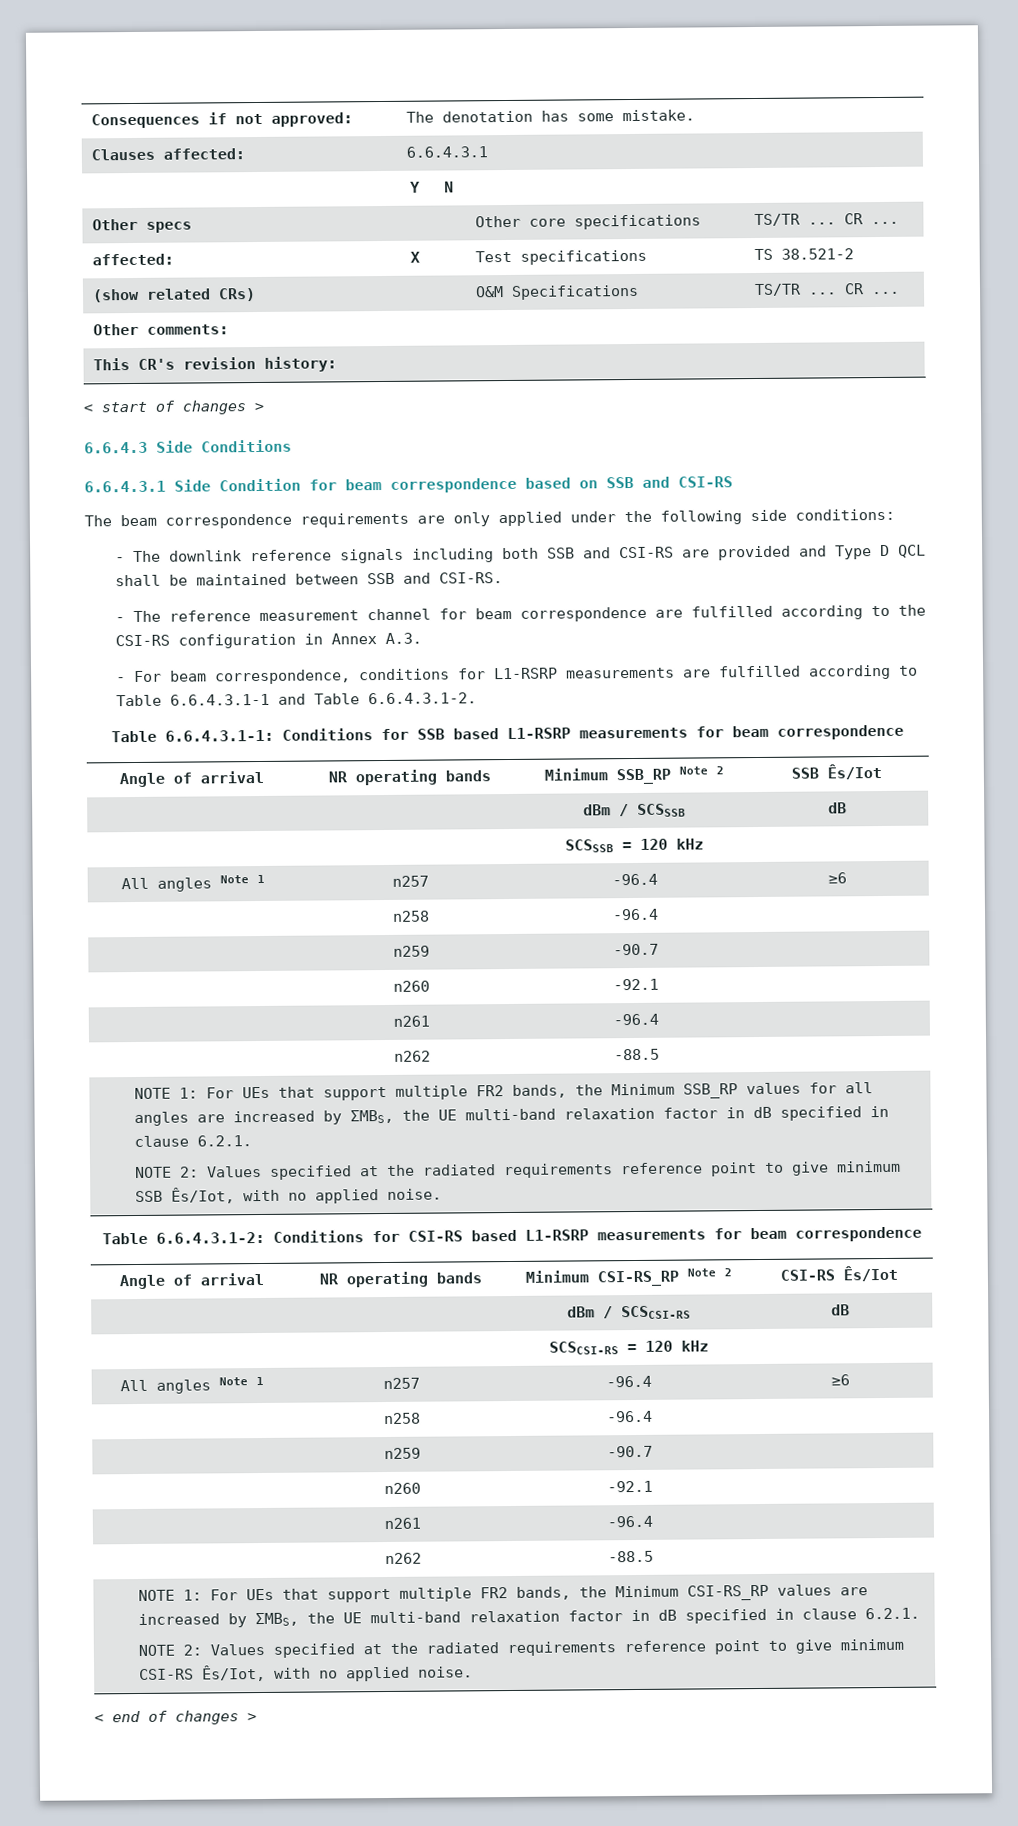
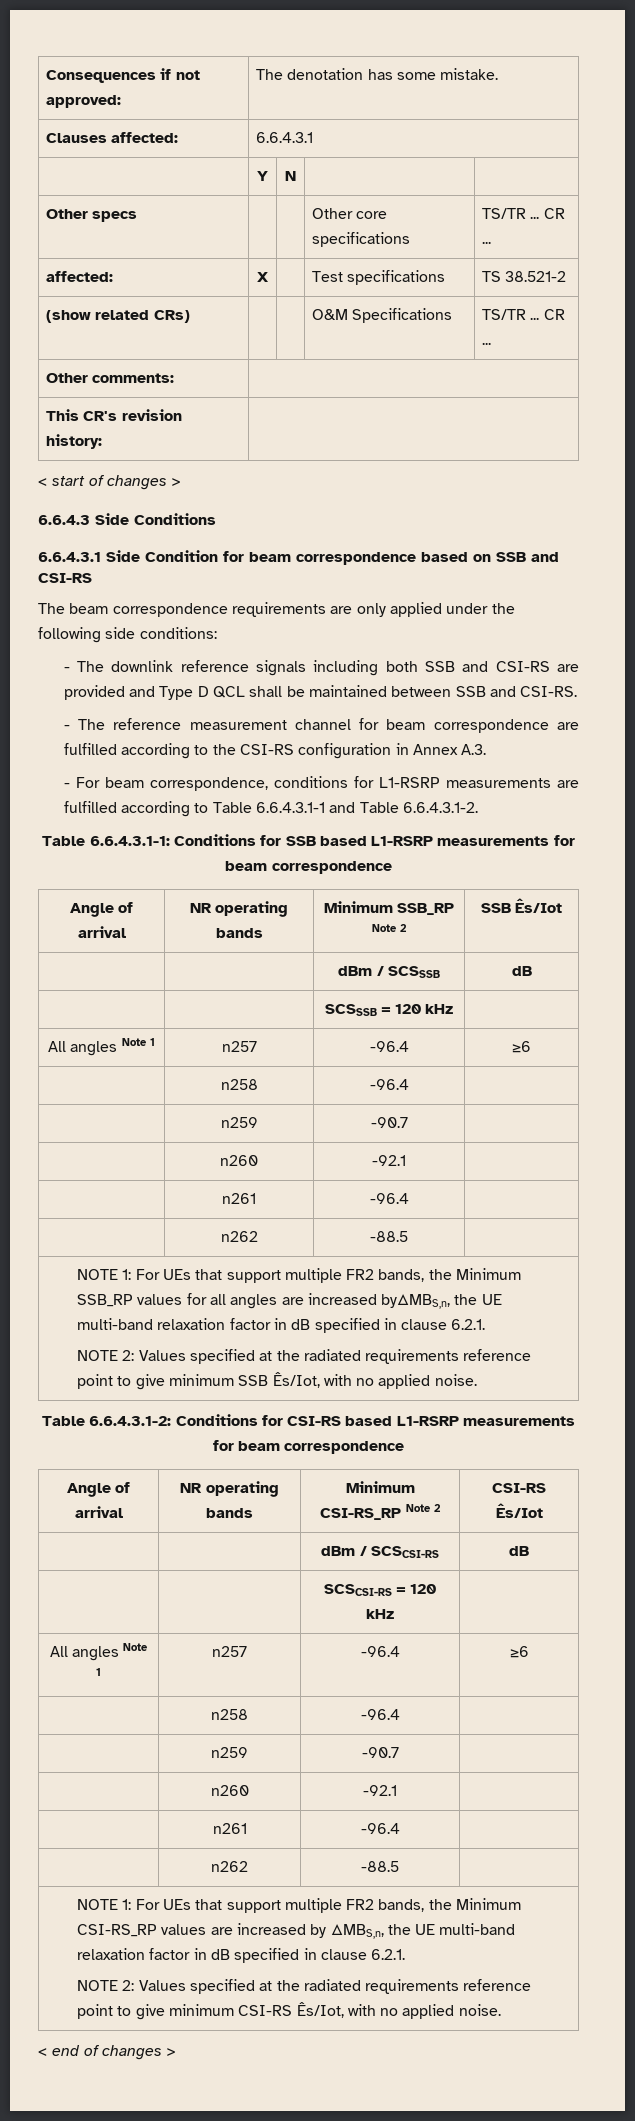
- NOTE 1: For UEs that support multiple FR2 bands, the Minimum SSB_RP values for all angles are increased by ΣMBS, the UE multi-band relaxation factor in dB specified in clause 6.2.1.
+ NOTE 1: For UEs that support multiple FR2 bands, the Minimum SSB_RP values for all angles are increased byΔMBS,n, the UE multi-band relaxation factor in dB specified in clause 6.2.1.
- NOTE 1: For UEs that support multiple FR2 bands, the Minimum CSI-RS_RP values are increased by ΣMBS, the UE multi-band relaxation factor in dB specified in clause 6.2.1.
+ NOTE 1: For UEs that support multiple FR2 bands, the Minimum CSI-RS_RP values are increased by ΔMBS,n, the UE multi-band relaxation factor in dB specified in clause 6.2.1.

